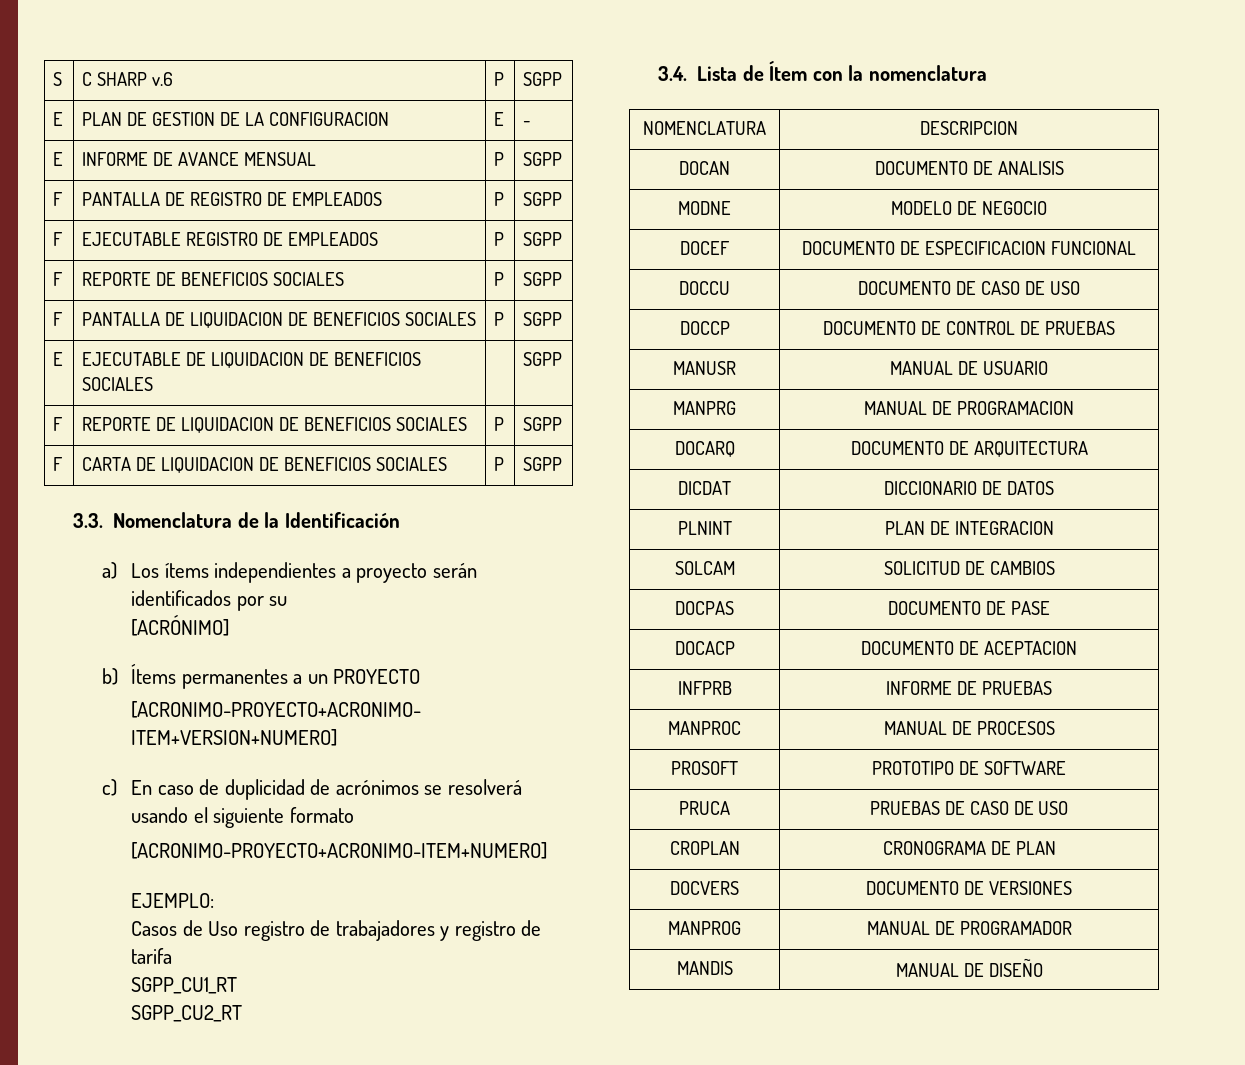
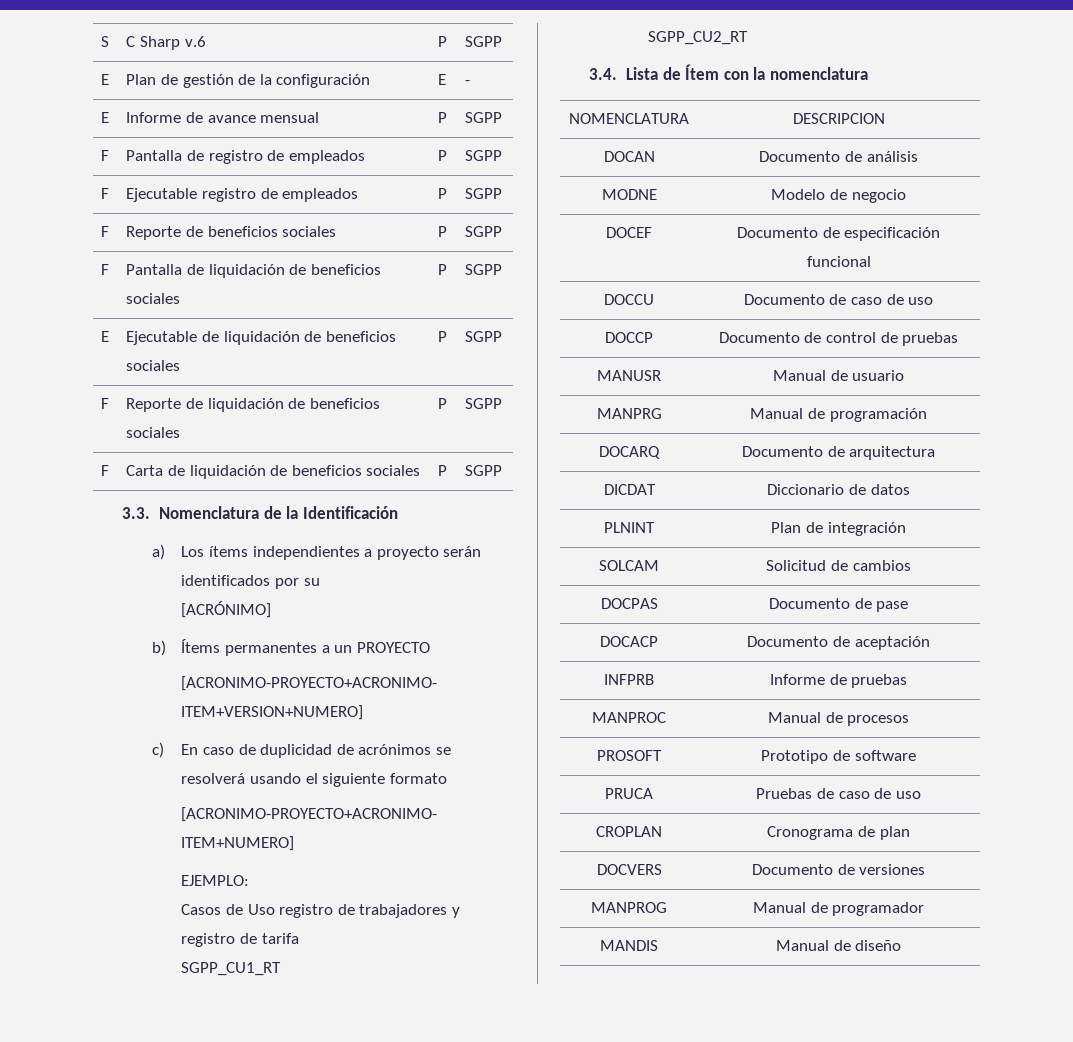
- S | C SHARP v.6 | P | SGPP
+ S | C Sharp v.6 | P | SGPP
- E | PLAN DE GESTION DE LA CONFIGURACION | E | -
+ E | Plan de gestión de la configuración | E | -
- E | INFORME DE AVANCE MENSUAL | P | SGPP
- F | PANTALLA DE REGISTRO DE EMPLEADOS | P | SGPP
- F | EJECUTABLE REGISTRO DE EMPLEADOS | P | SGPP
- F | REPORTE DE BENEFICIOS SOCIALES | P | SGPP
- F | PANTALLA DE LIQUIDACION DE BENEFICIOS SOCIALES | P | SGPP
- E | EJECUTABLE DE LIQUIDACION DE BENEFICIOS SOCIALES | | SGPP
- F | REPORTE DE LIQUIDACION DE BENEFICIOS SOCIALES | P | SGPP
- F | CARTA DE LIQUIDACION DE BENEFICIOS SOCIALES | P | SGPP
+ E | Informe de avance mensual | P | SGPP
+ F | Pantalla de registro de empleados | P | SGPP
+ F | Ejecutable registro de empleados | P | SGPP
+ F | Reporte de beneficios sociales | P | SGPP
+ F | Pantalla de liquidación de beneficios sociales | P | SGPP
+ E | Ejecutable de liquidación de beneficios sociales | P | SGPP
+ F | Reporte de liquidación de beneficios sociales | P | SGPP
+ F | Carta de liquidación de beneficios sociales | P | SGPP
- DOCAN | DOCUMENTO DE ANALISIS
- MODNE | MODELO DE NEGOCIO
- DOCEF | DOCUMENTO DE ESPECIFICACION FUNCIONAL
- DOCCU | DOCUMENTO DE CASO DE USO
- DOCCP | DOCUMENTO DE CONTROL DE PRUEBAS
- MANUSR | MANUAL DE USUARIO
- MANPRG | MANUAL DE PROGRAMACION
- DOCARQ | DOCUMENTO DE ARQUITECTURA
- DICDAT | DICCIONARIO DE DATOS
- PLNINT | PLAN DE INTEGRACION
- SOLCAM | SOLICITUD DE CAMBIOS
- DOCPAS | DOCUMENTO DE PASE
- DOCACP | DOCUMENTO DE ACEPTACION
- INFPRB | INFORME DE PRUEBAS
- MANPROC | MANUAL DE PROCESOS
- PROSOFT | PROTOTIPO DE SOFTWARE
- PRUCA | PRUEBAS DE CASO DE USO
- CROPLAN | CRONOGRAMA DE PLAN
- DOCVERS | DOCUMENTO DE VERSIONES
- MANPROG | MANUAL DE PROGRAMADOR
- MANDIS | MANUAL DE DISEÑO
+ DOCAN | Documento de análisis
+ MODNE | Modelo de negocio
+ DOCEF | Documento de especificación funcional
+ DOCCU | Documento de caso de uso
+ DOCCP | Documento de control de pruebas
+ MANUSR | Manual de usuario
+ MANPRG | Manual de programación
+ DOCARQ | Documento de arquitectura
+ DICDAT | Diccionario de datos
+ PLNINT | Plan de integración
+ SOLCAM | Solicitud de cambios
+ DOCPAS | Documento de pase
+ DOCACP | Documento de aceptación
+ INFPRB | Informe de pruebas
+ MANPROC | Manual de procesos
+ PROSOFT | Prototipo de software
+ PRUCA | Pruebas de caso de uso
+ CROPLAN | Cronograma de plan
+ DOCVERS | Documento de versiones
+ MANPROG | Manual de programador
+ MANDIS | Manual de diseño

